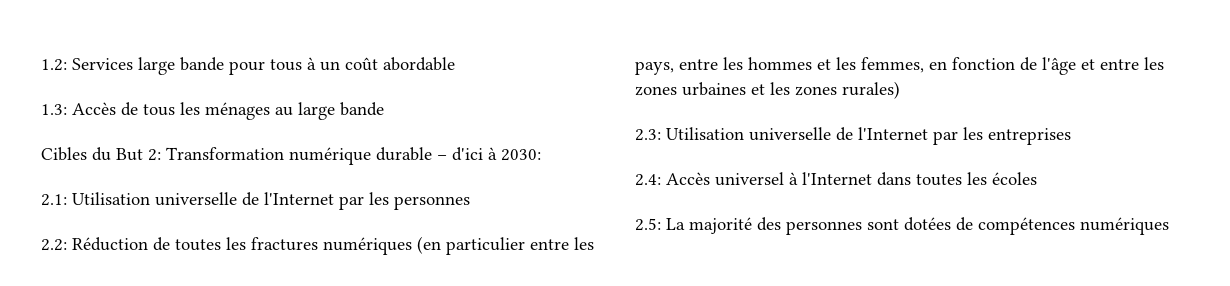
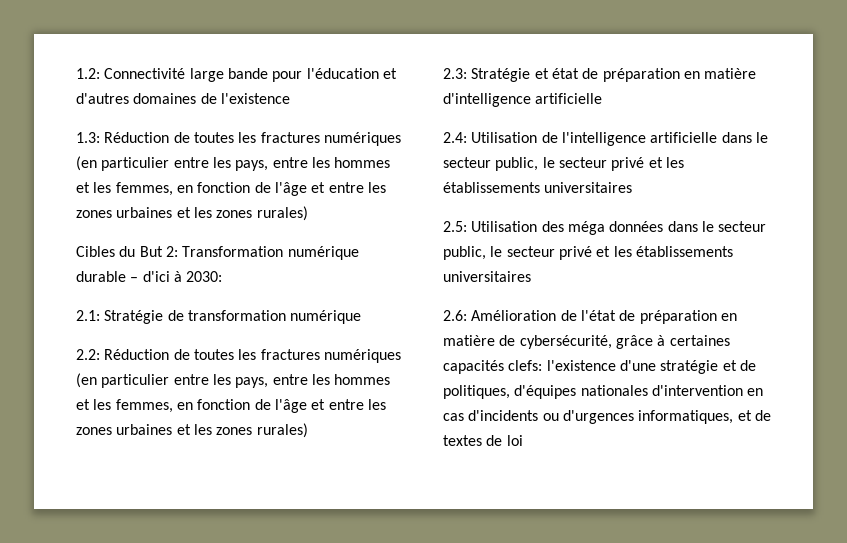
- 1.2: Services large bande pour tous à un coût abordable
- 1.3: Accès de tous les ménages au large bande
+ 1.2: Connectivité large bande pour l'éducation et d'autres domaines de l'existence
+ 1.3: Réduction de toutes les fractures numériques (en particulier entre les pays, entre les hommes et les femmes, en fonction de l'âge et entre les zones urbaines et les zones rurales)
- 2.1: Utilisation universelle de l'Internet par les personnes
+ 2.1: Stratégie de transformation numérique
- 2.3: Utilisation universelle de l'Internet par les entreprises
- 2.4: Accès universel à l'Internet dans toutes les écoles
- 2.5: La majorité des personnes sont dotées de compétences numériques
+ 2.3: Stratégie et état de préparation en matière d'intelligence artificielle
+ 2.4: Utilisation de l'intelligence artificielle dans le secteur public, le secteur privé et les établissements universitaires
+ 2.5: Utilisation des méga données dans le secteur public, le secteur privé et les établissements universitaires
+ 2.6: Amélioration de l'état de préparation en matière de cybersécurité, grâce à certaines capacités clefs: l'existence d'une stratégie et de politiques, d'équipes nationales d'intervention en cas d'incidents ou d'urgences informatiques, et de textes de loi

